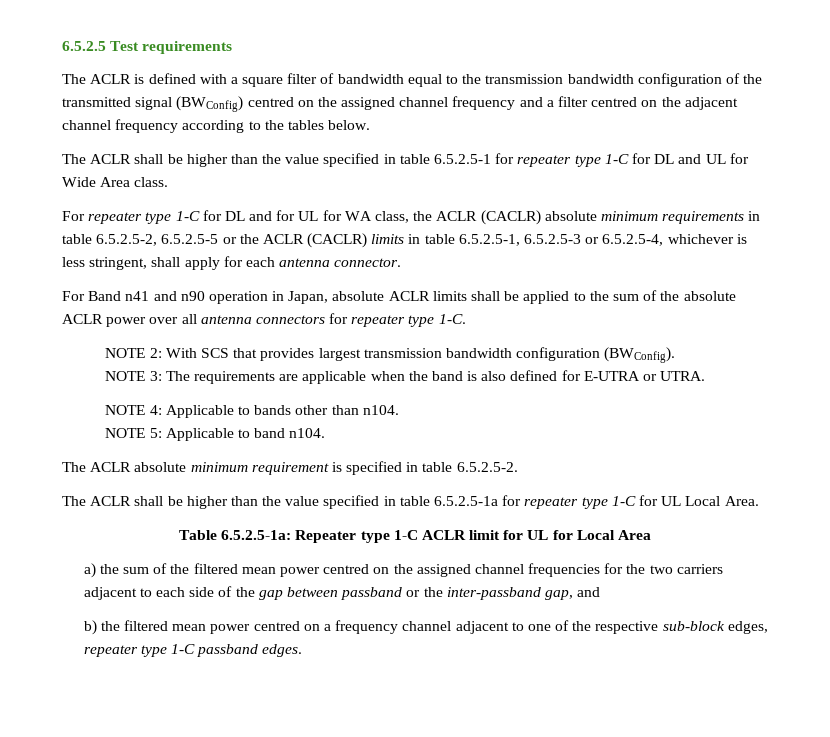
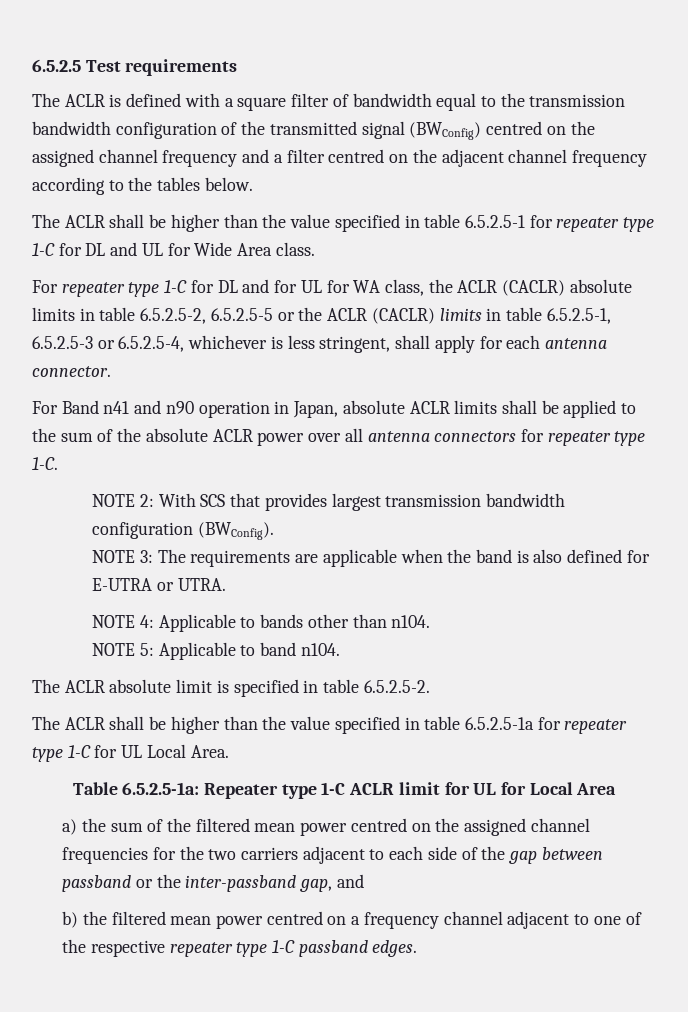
- For repeater type 1-C for DL and for UL for WA class, the ACLR (CACLR) absolute minimum requirements in table 6.5.2.5-2, 6.5.2.5-5 or the ACLR (CACLR) limits in table 6.5.2.5-1, 6.5.2.5-3 or 6.5.2.5-4, whichever is less stringent, shall apply for each antenna connector.
+ For repeater type 1-C for DL and for UL for WA class, the ACLR (CACLR) absolute limits in table 6.5.2.5-2, 6.5.2.5-5 or the ACLR (CACLR) limits in table 6.5.2.5-1, 6.5.2.5-3 or 6.5.2.5-4, whichever is less stringent, shall apply for each antenna connector.
- The ACLR absolute minimum requirement is specified in table 6.5.2.5-2.
+ The ACLR absolute limit is specified in table 6.5.2.5-2.
- b) the filtered mean power centred on a frequency channel adjacent to one of the respective sub-block edges, repeater type 1-C passband edges.
+ b) the filtered mean power centred on a frequency channel adjacent to one of the respective repeater type 1-C passband edges.

